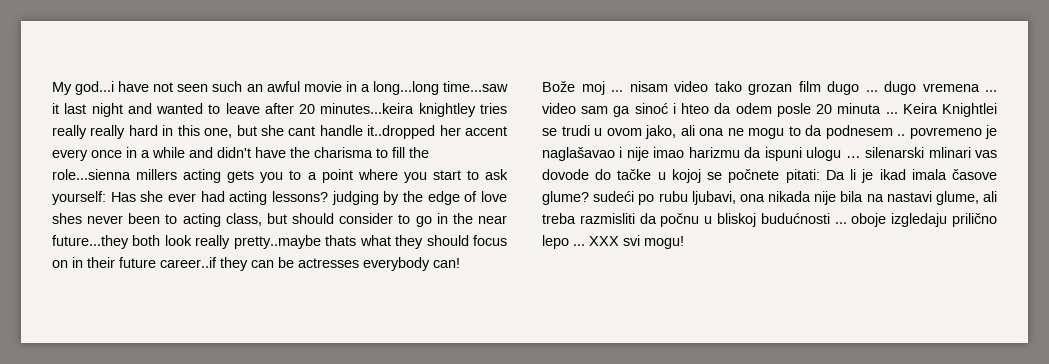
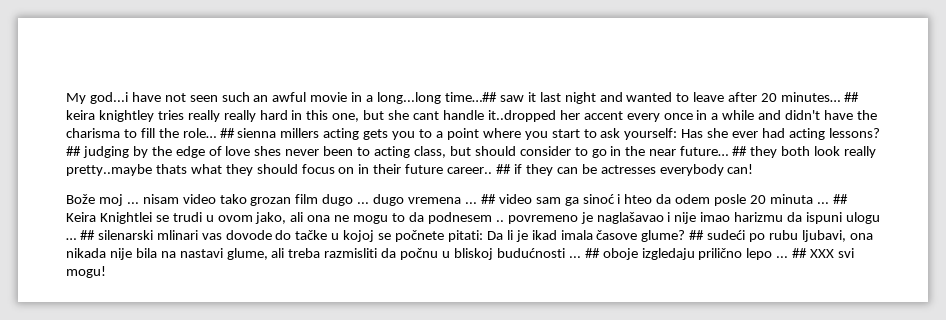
- My god...i have not seen such an awful movie in a long...long time...saw it last night and wanted to leave after 20 minutes...keira knightley tries really really hard in this one, but she cant handle it..dropped her accent every once in a while and didn't have the charisma to fill the role...sienna millers acting gets you to a point where you start to ask yourself:
+ My god...i have not seen such an awful movie in a long...long time…## saw it last night and wanted to leave after 20 minutes… ## keira knightley tries really really hard in this one, but she cant handle it..dropped her accent every once in a while and didn't have the charisma to fill the role… ## sienna millers acting gets you to a point where you start to ask yourself:
- Has she ever had acting lessons? judging by the edge of love shes never been to acting class, but should consider to go in the near future...they both look really pretty..maybe thats what they should focus on in their future career..if they can be actresses everybody can!
+ Has she ever had acting lessons? ## judging by the edge of love shes never been to acting class, but should consider to go in the near future… ## they both look really pretty..maybe thats what they should focus on in their future career.. ## if they can be actresses everybody can!
- Bože moj ... nisam video tako grozan film dugo ... dugo vremena ... video sam ga sinoć i hteo da odem posle 20 minuta ...
+ Bože moj ... nisam video tako grozan film dugo ... dugo vremena ... ## video sam ga sinoć i hteo da odem posle 20 minuta ...
- Keira Knightlei se trudi u ovom jako, ali ona ne mogu to da podnesem .. povremeno je naglašavao i nije imao harizmu da ispuni ulogu … silenarski mlinari vas dovode do tačke u kojoj se počnete pitati:
+ ## Keira Knightlei se trudi u ovom jako, ali ona ne mogu to da podnesem .. povremeno je naglašavao i nije imao harizmu da ispuni ulogu … ## silenarski mlinari vas dovode do tačke u kojoj se počnete pitati:
- Da li je ikad imala časove glume? sudeći po rubu ljubavi, ona nikada nije bila na nastavi glume, ali treba razmisliti da počnu u bliskoj budućnosti ... oboje izgledaju prilično lepo ...
+ Da li je ikad imala časove glume? ## sudeći po rubu ljubavi, ona nikada nije bila na nastavi glume, ali treba razmisliti da počnu u bliskoj budućnosti ... ## oboje izgledaju prilično lepo ...
- XXX svi mogu!
+ ## XXX svi mogu!

